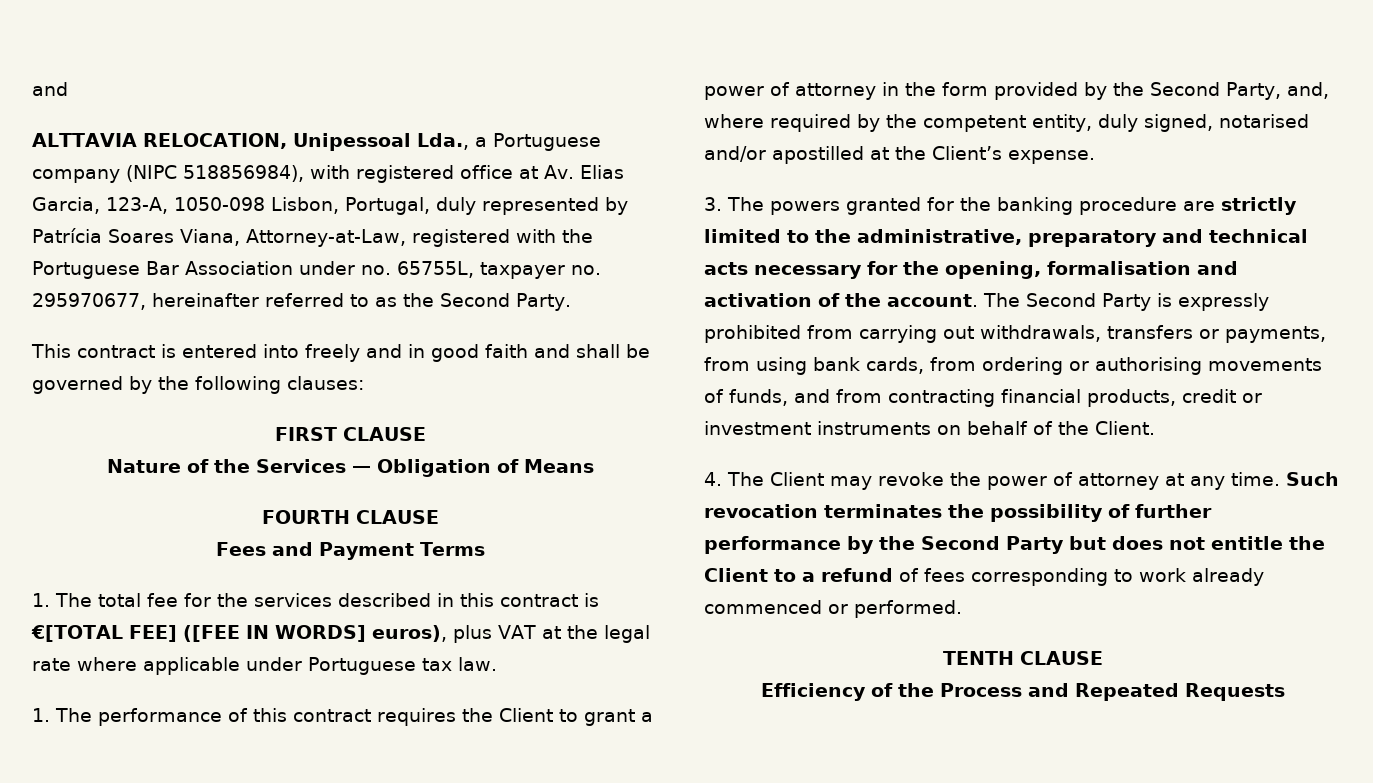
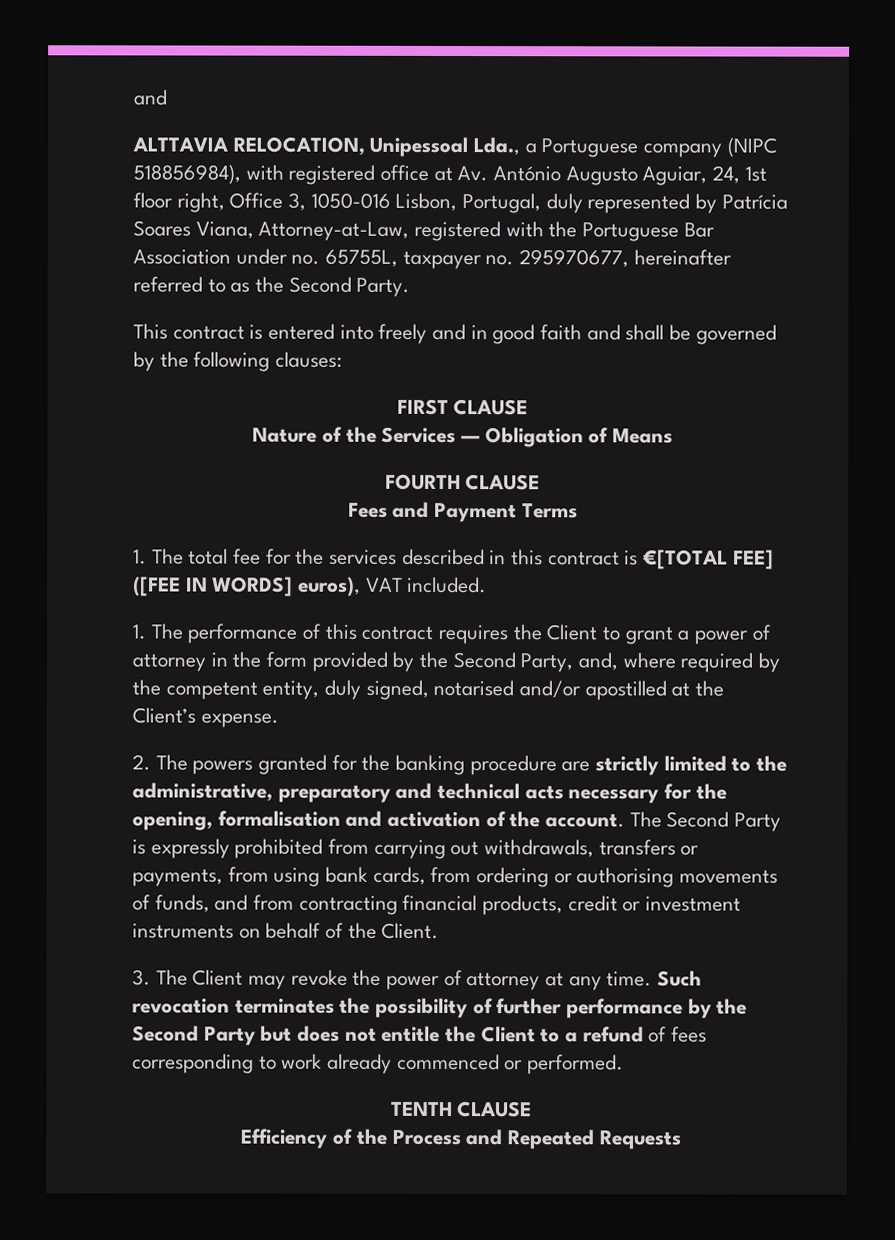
- ALTTAVIA RELOCATION, Unipessoal Lda., a Portuguese company (NIPC 518856984), with registered office at Av. Elias Garcia, 123-A, 1050-098 Lisbon, Portugal, duly represented by Patrícia Soares Viana, Attorney-at-Law, registered with the Portuguese Bar Association under no. 65755L, taxpayer no. 295970677, hereinafter referred to as the Second Party.
+ ALTTAVIA RELOCATION, Unipessoal Lda., a Portuguese company (NIPC 518856984), with registered office at Av. António Augusto Aguiar, 24, 1st floor right, Office 3, 1050-016 Lisbon, Portugal, duly represented by Patrícia Soares Viana, Attorney-at-Law, registered with the Portuguese Bar Association under no. 65755L, taxpayer no. 295970677, hereinafter referred to as the Second Party.
- 1. The total fee for the services described in this contract is €[TOTAL FEE] ([FEE IN WORDS] euros), plus VAT at the legal rate where applicable under Portuguese tax law.
+ 1. The total fee for the services described in this contract is €[TOTAL FEE] ([FEE IN WORDS] euros), VAT included.
- 3. The powers granted for the banking procedure are strictly limited to the administrative, preparatory and technical acts necessary for the opening, formalisation and activation of the account.
+ 2. The powers granted for the banking procedure are strictly limited to the administrative, preparatory and technical acts necessary for the opening, formalisation and activation of the account.
- 4. The Client may revoke the power of attorney at any time.
+ 3. The Client may revoke the power of attorney at any time.

